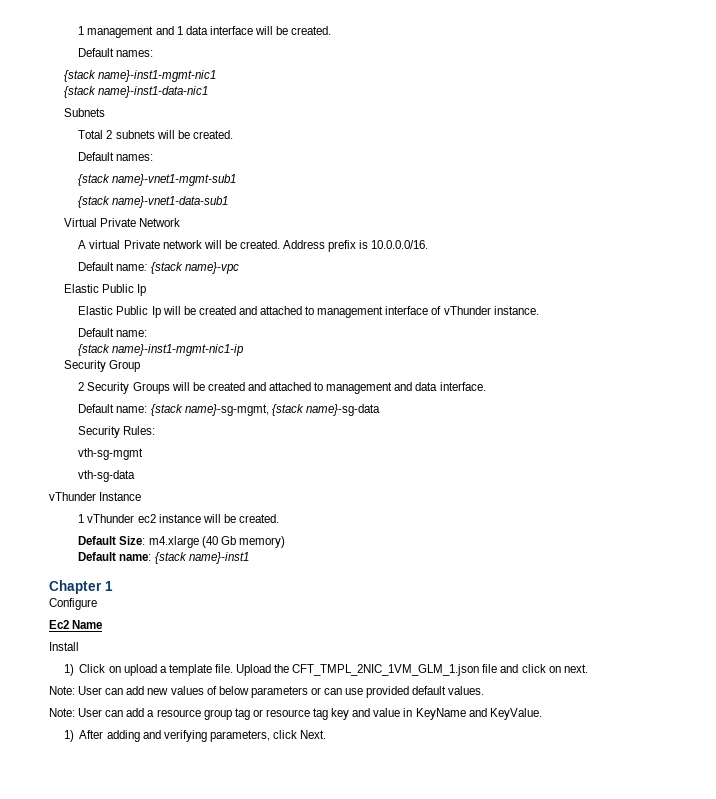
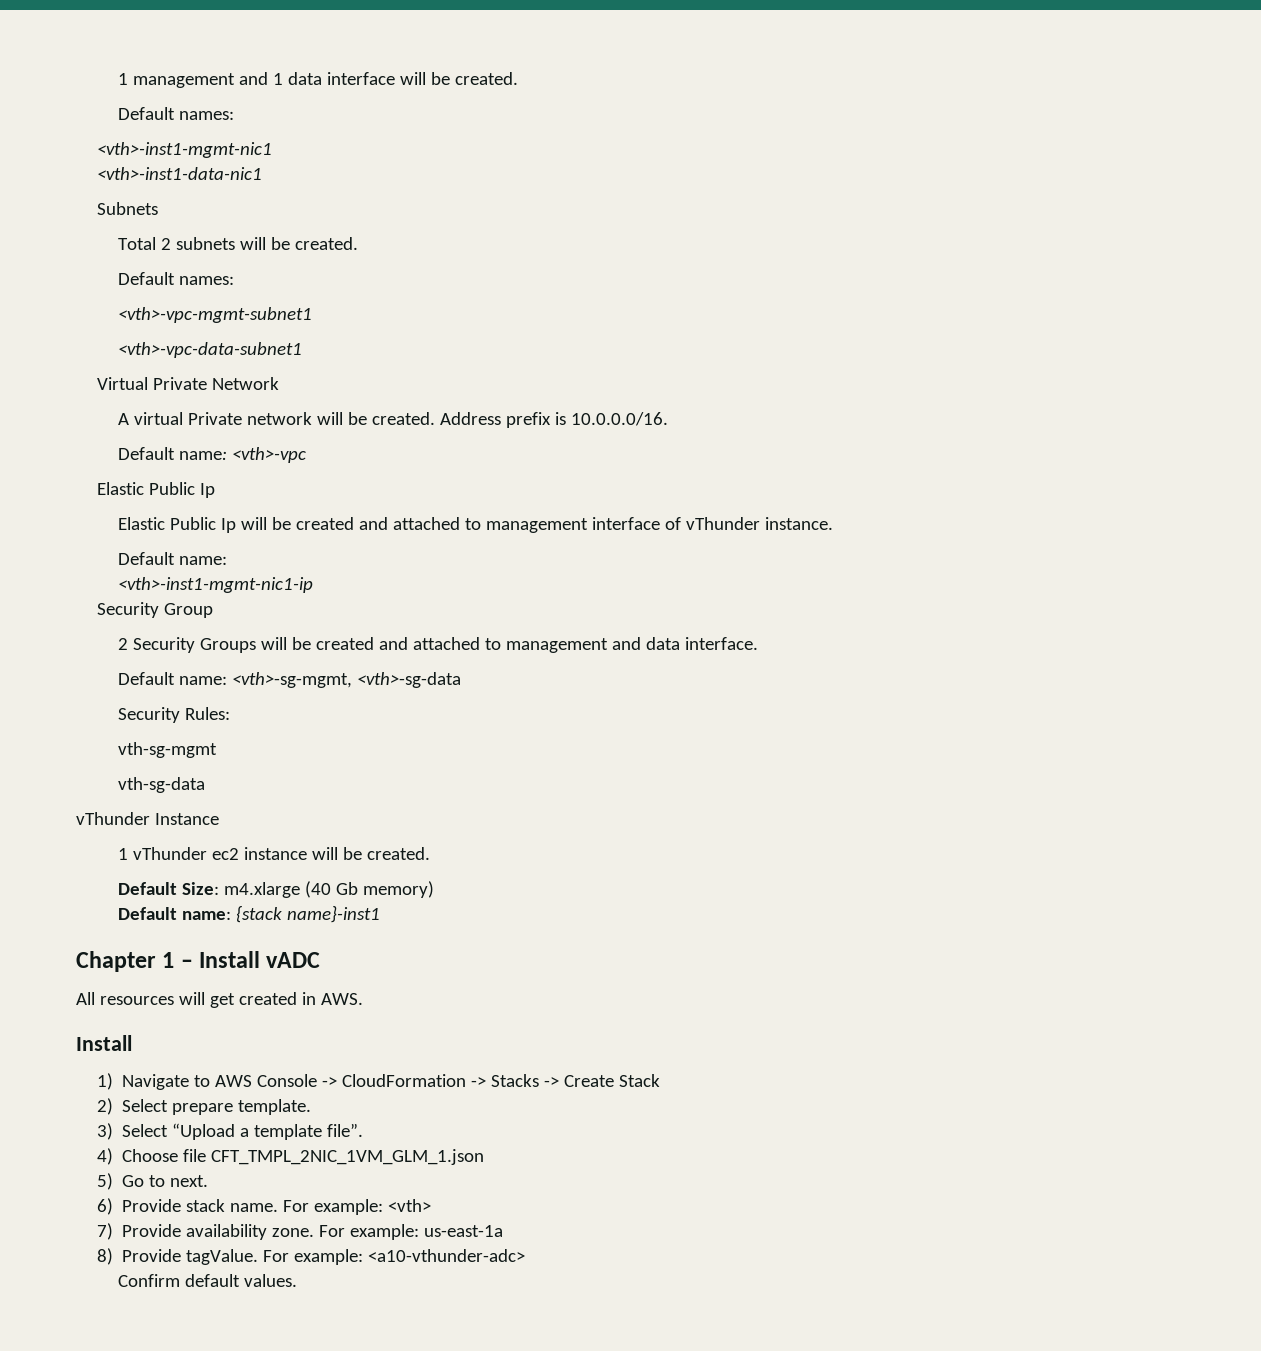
- {stack name}-inst1-mgmt-nic1
- {stack name}-inst1-data-nic1
+ <vth>-inst1-mgmt-nic1
+ <vth>-inst1-data-nic1
- {stack name}-vnet1-mgmt-sub1
- {stack name}-vnet1-data-sub1
+ <vth>-vpc-mgmt-subnet1
+ <vth>-vpc-data-subnet1
- Default name: {stack name}-vpc
+ Default name: <vth>-vpc
- {stack name}-inst1-mgmt-nic1-ip
+ <vth>-inst1-mgmt-nic1-ip
- Default name: {stack name}-sg-mgmt, {stack name}-sg-data
+ Default name: <vth>-sg-mgmt, <vth>-sg-data
- Chapter 1
- Configure
- Ec2 Name
+ Chapter 1 – Install vADC
+ All resources will get created in AWS.
  Install
- 1) Click on upload a template file. Upload the CFT_TMPL_2NIC_1VM_GLM_1.json file and click on next.
- Note: User can add new values of below parameters or can use provided default values.
- Note: User can add a resource group tag or resource tag key and value in KeyName and KeyValue.
- 1) After adding and verifying parameters, click Next.
+ 1) Navigate to AWS Console -> CloudFormation -> Stacks -> Create Stack
+ 2) Select prepare template.
+ 3) Select “Upload a template file”.
+ 4) Choose file CFT_TMPL_2NIC_1VM_GLM_1.json
+ 5) Go to next.
+ 6) Provide stack name. For example: <vth>
+ 7) Provide availability zone. For example: us-east-1a
+ 8) Provide tagValue. For example: <a10-vthunder-adc>
+ Confirm default values.

